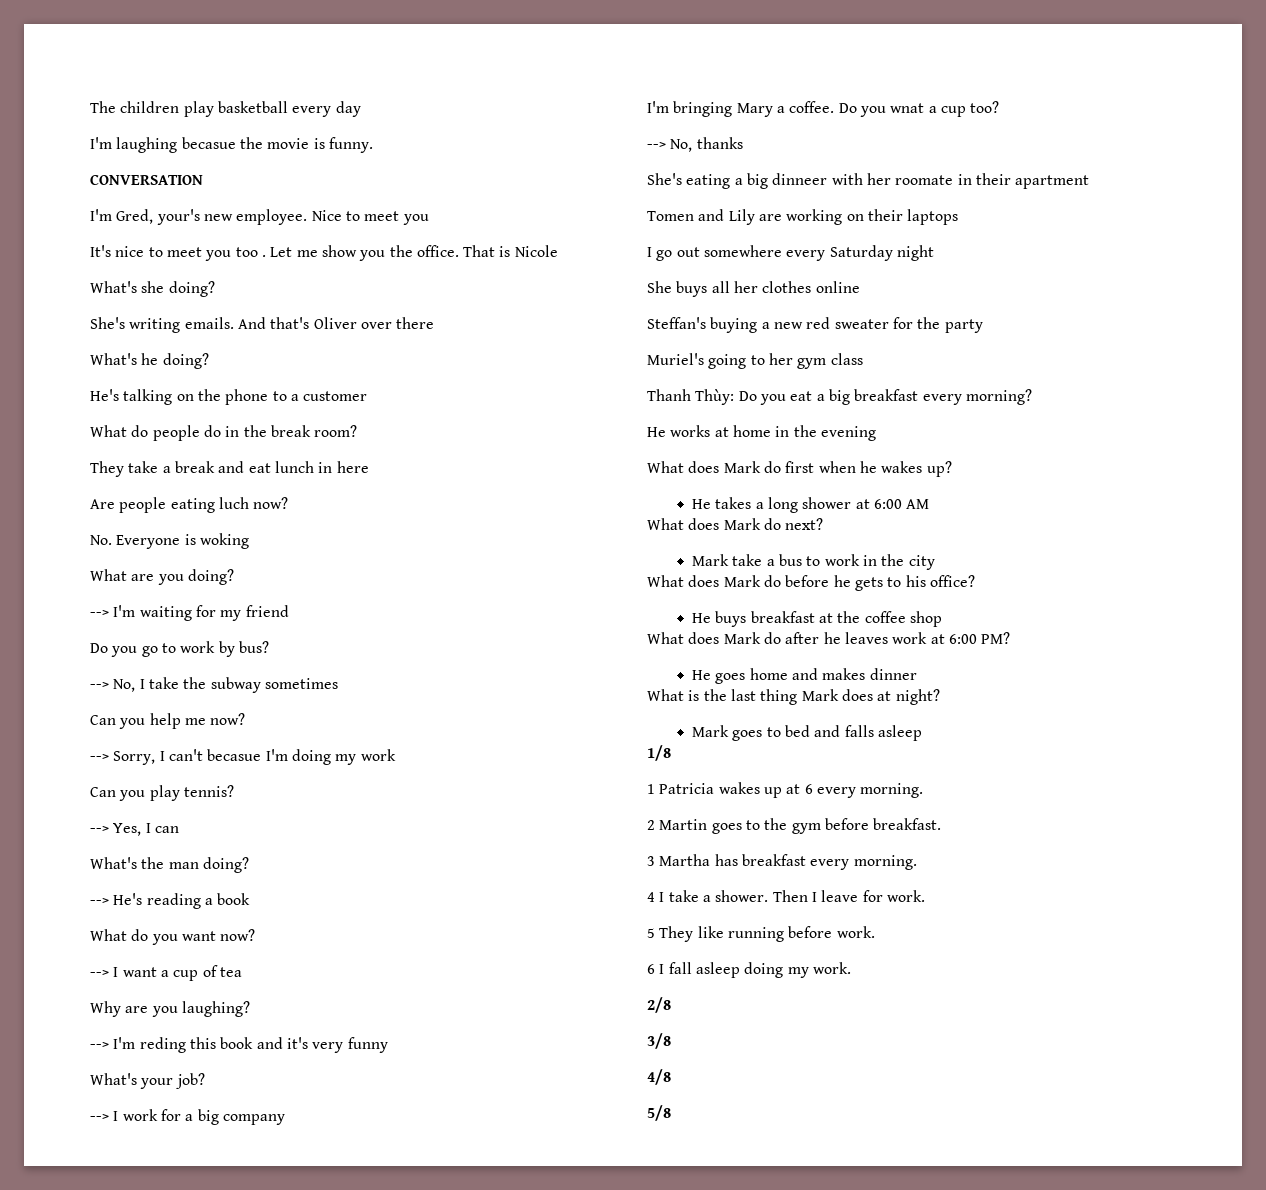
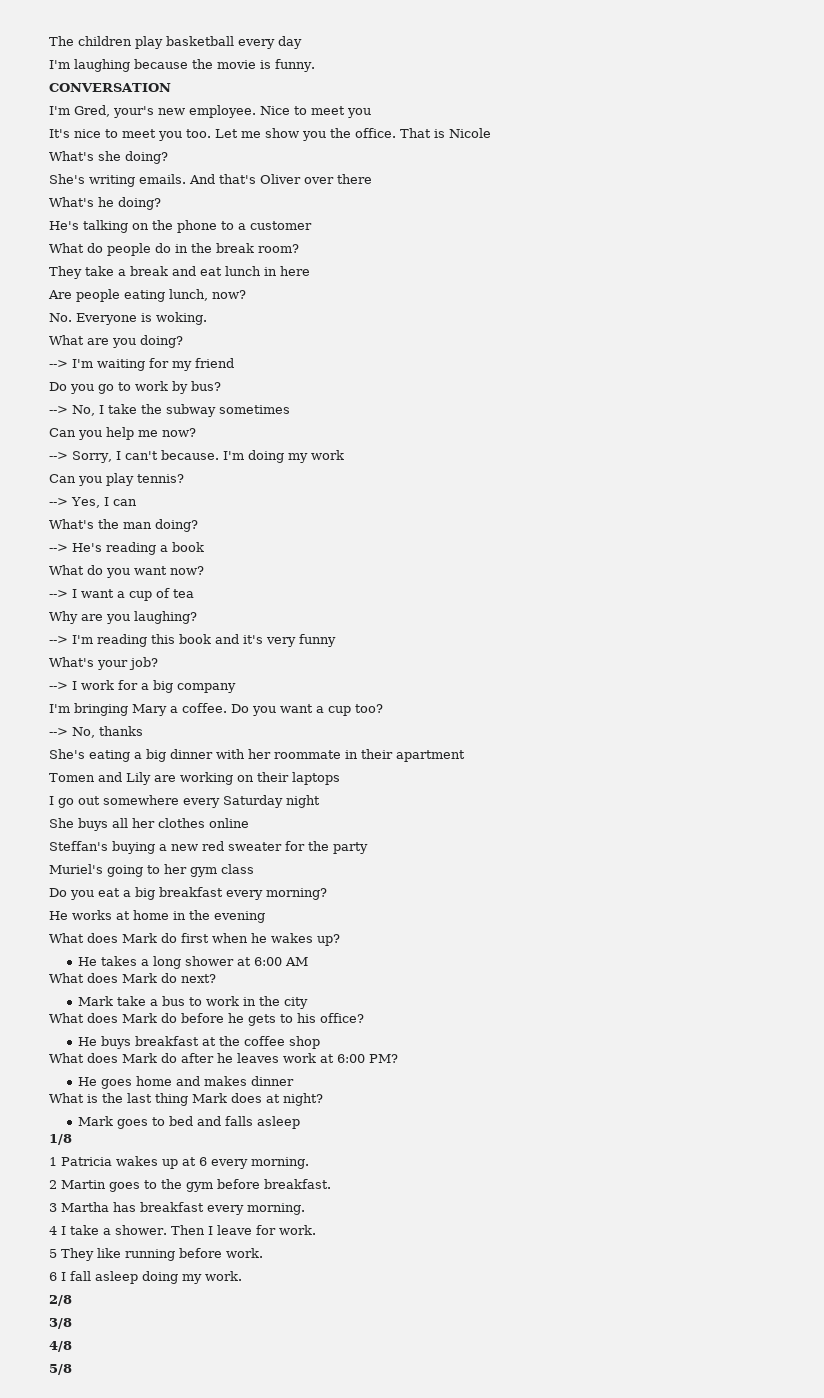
- I'm laughing becasue the movie is funny.
+ I'm laughing because the movie is funny.
- It's nice to meet you too .
+ It's nice to meet you too.
- Are people eating luch now?
+ Are people eating lunch, now?
- No. Everyone is woking
+ No. Everyone is woking.
- --> Sorry, I can't becasue I'm doing my work
+ --> Sorry, I can't because. I'm doing my work
- --> I'm reding this book and it's very funny
+ --> I'm reading this book and it's very funny
- Do you wnat a cup too?
+ Do you want a cup too?
- She's eating a big dinneer with her roomate in their apartment
+ She's eating a big dinner with her roommate in their apartment
- Thanh Thùy: Do you eat a big breakfast every morning?
+ Do you eat a big breakfast every morning?

